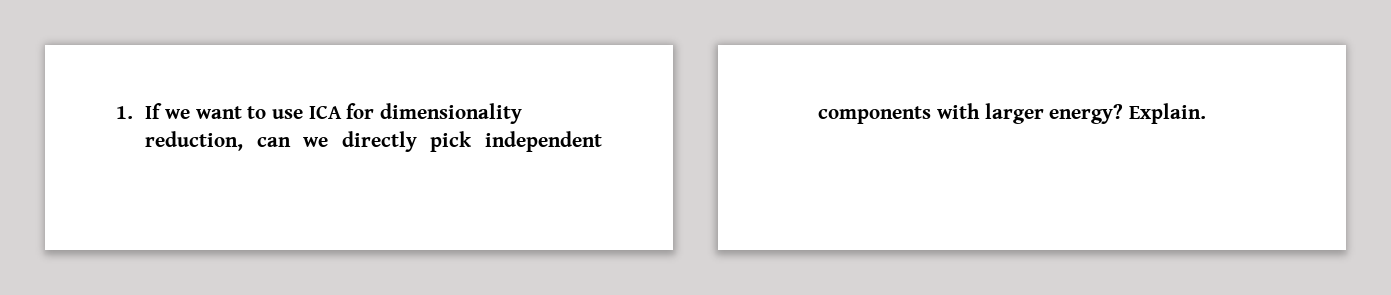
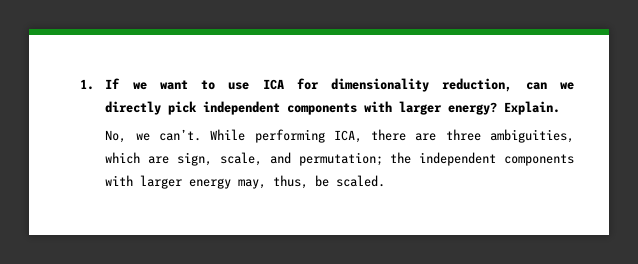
+ No, we can’t. While performing ICA, there are three ambiguities, which are sign, scale, and permutation; the independent components with larger energy may, thus, be scaled.

